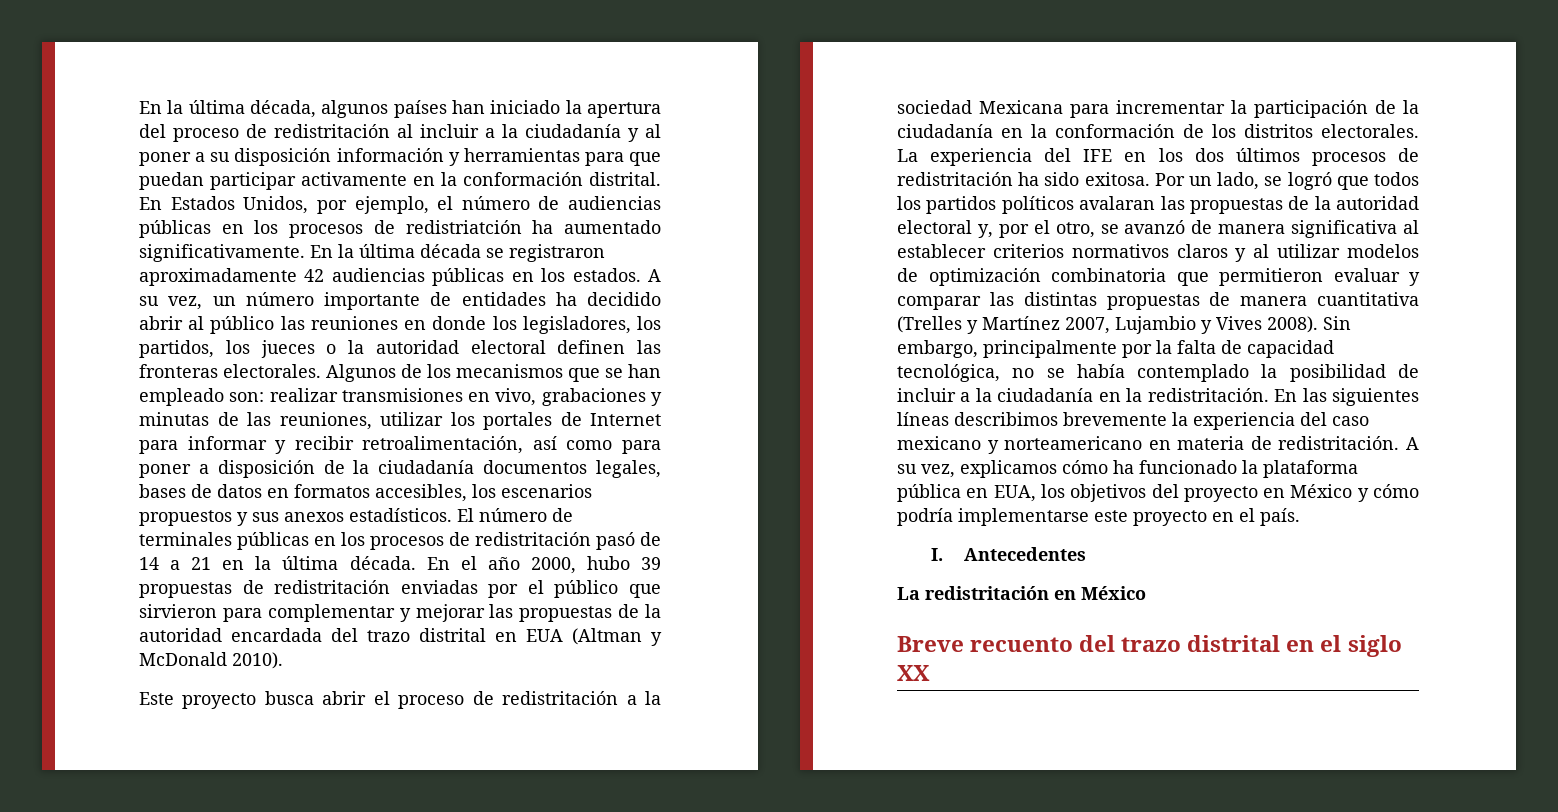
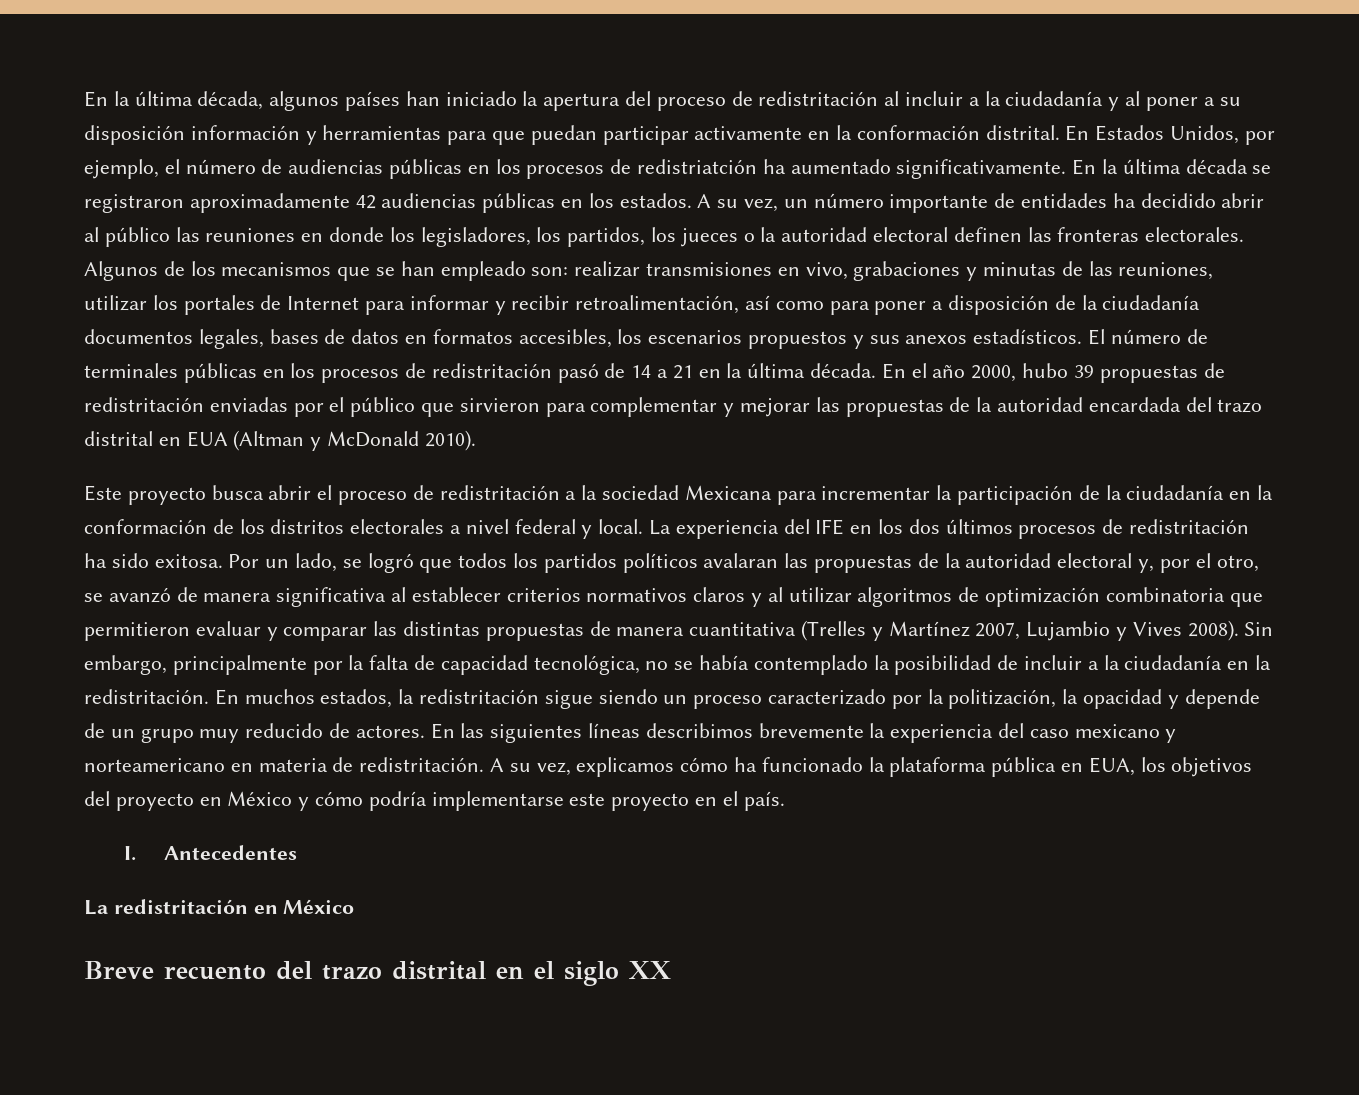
- Este proyecto busca abrir el proceso de redistritación a la sociedad Mexicana para incrementar la participación de la ciudadanía en la conformación de los distritos electorales.
+ Este proyecto busca abrir el proceso de redistritación a la sociedad Mexicana para incrementar la participación de la ciudadanía en la conformación de los distritos electorales a nivel federal y local.
- Por un lado, se logró que todos los partidos políticos avalaran las propuestas de la autoridad electoral y, por el otro, se avanzó de manera significativa al establecer criterios normativos claros y al utilizar modelos de optimización combinatoria que permitieron evaluar y comparar las distintas propuestas de manera cuantitativa (Trelles y Martínez 2007, Lujambio y Vives 2008).
+ Por un lado, se logró que todos los partidos políticos avalaran las propuestas de la autoridad electoral y, por el otro, se avanzó de manera significativa al establecer criterios normativos claros y al utilizar algoritmos de optimización combinatoria que permitieron evaluar y comparar las distintas propuestas de manera cuantitativa (Trelles y Martínez 2007, Lujambio y Vives 2008).
- En las siguientes líneas describimos brevemente la experiencia del caso mexicano y norteamericano en materia de redistritación.
+ En muchos estados, la redistritación sigue siendo un proceso caracterizado por la politización, la opacidad y depende de un grupo muy reducido de actores. En las siguientes líneas describimos brevemente la experiencia del caso mexicano y norteamericano en materia de redistritación.

